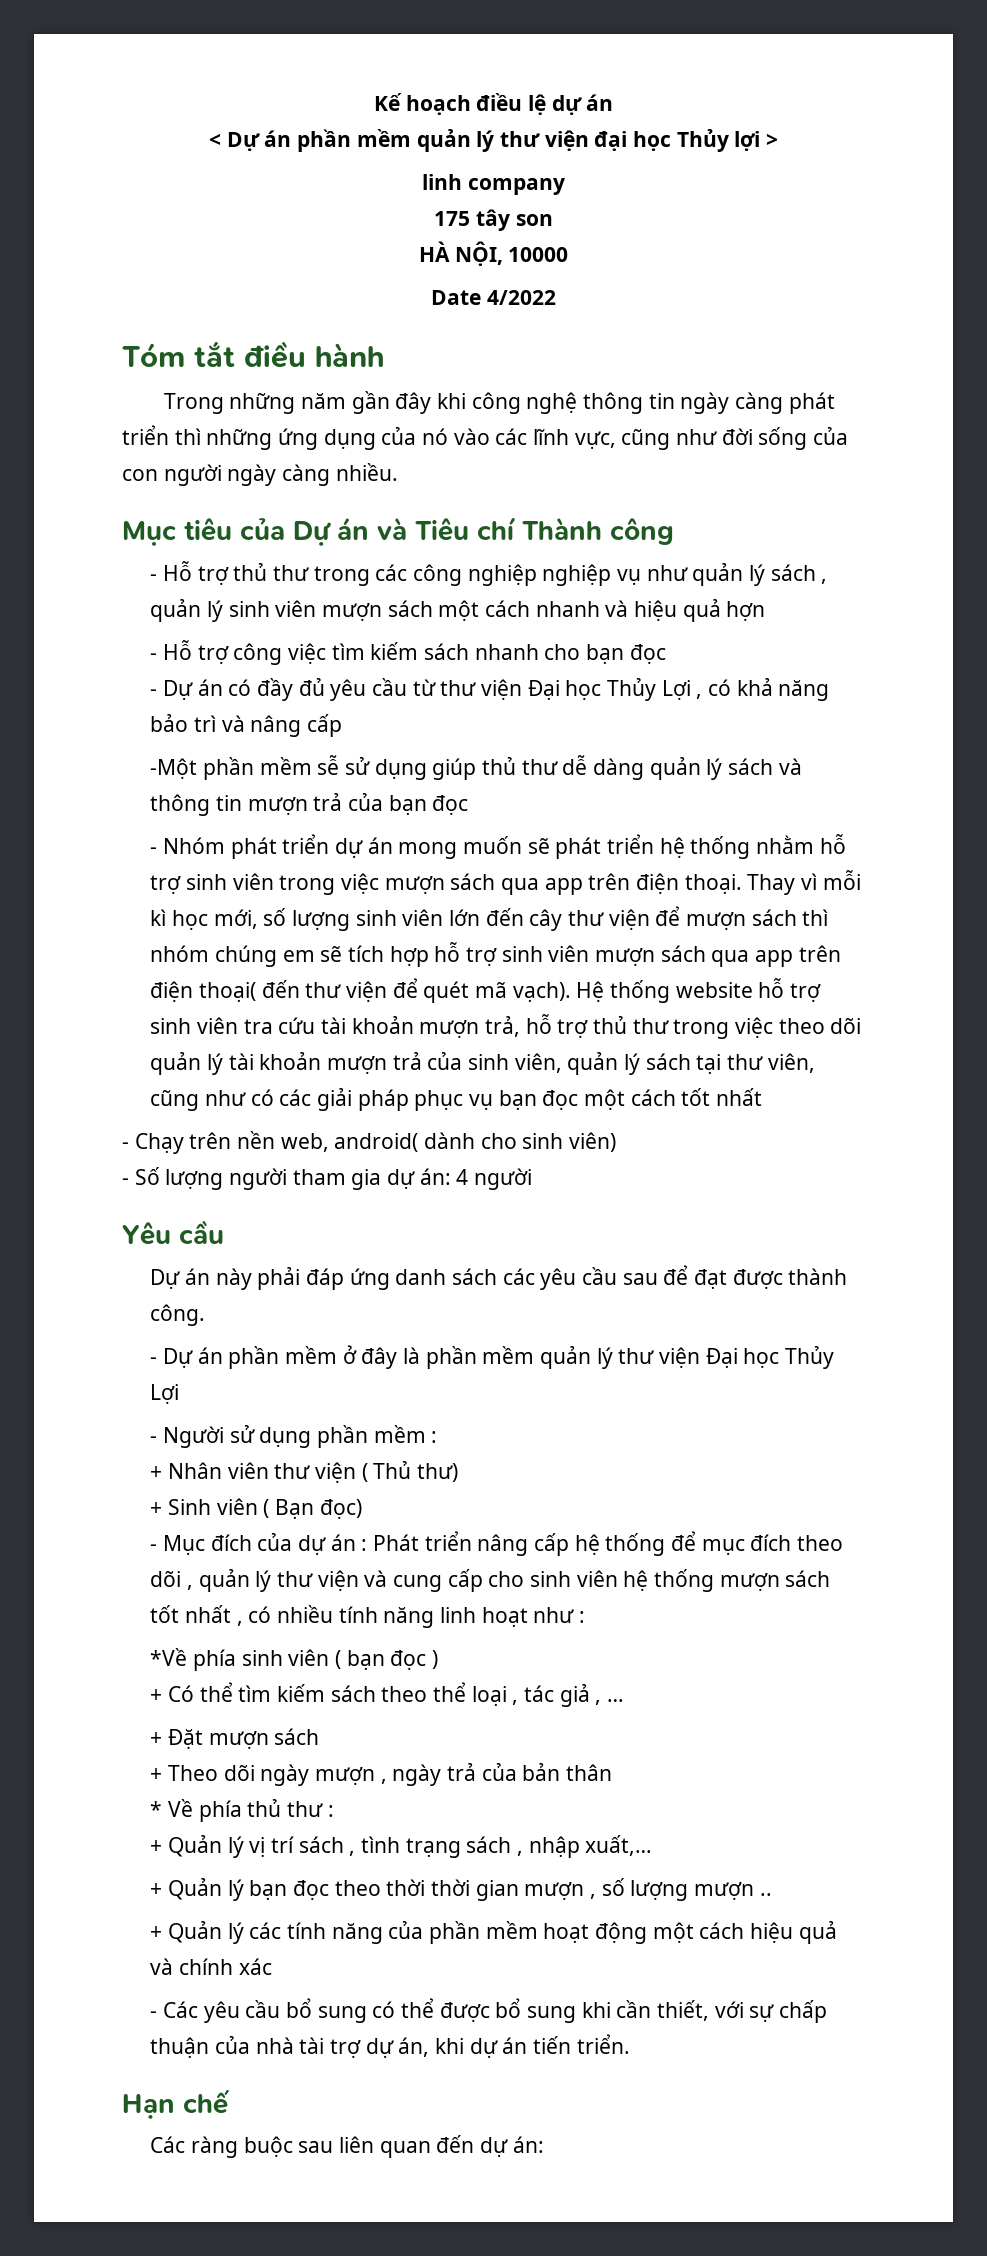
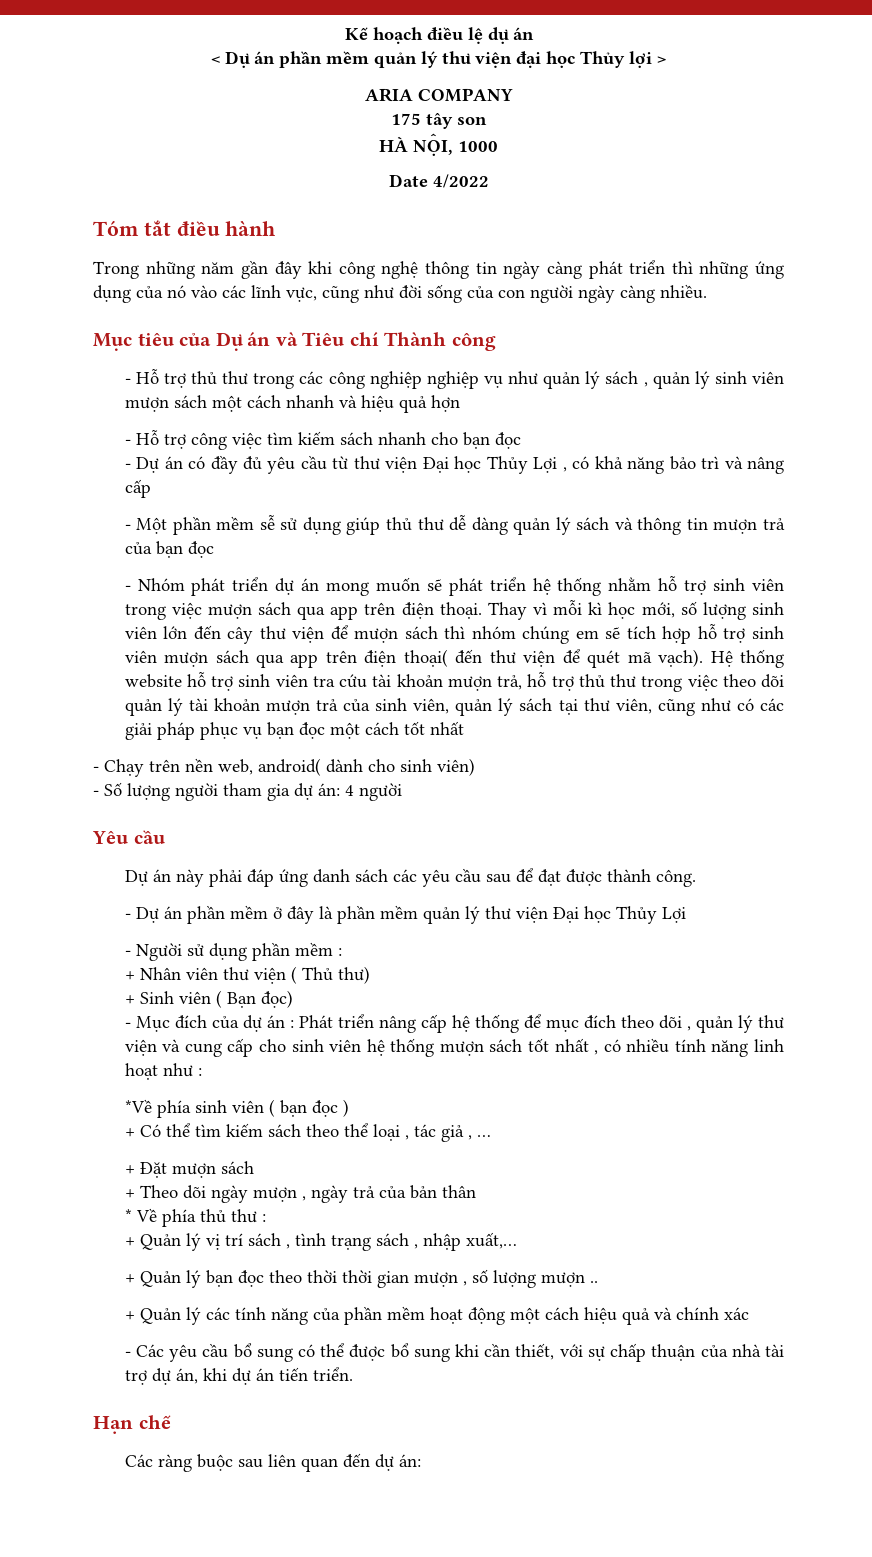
- linh company
+ ARIA COMPANY
- HÀ NỘI, 10000
+ HÀ NỘI, 1000
- -Một phần mềm sễ sử dụng giúp thủ thư dễ dàng quản lý sách và thông tin mượn trả của bạn đọc
+ - Một phần mềm sễ sử dụng giúp thủ thư dễ dàng quản lý sách và thông tin mượn trả của bạn đọc

